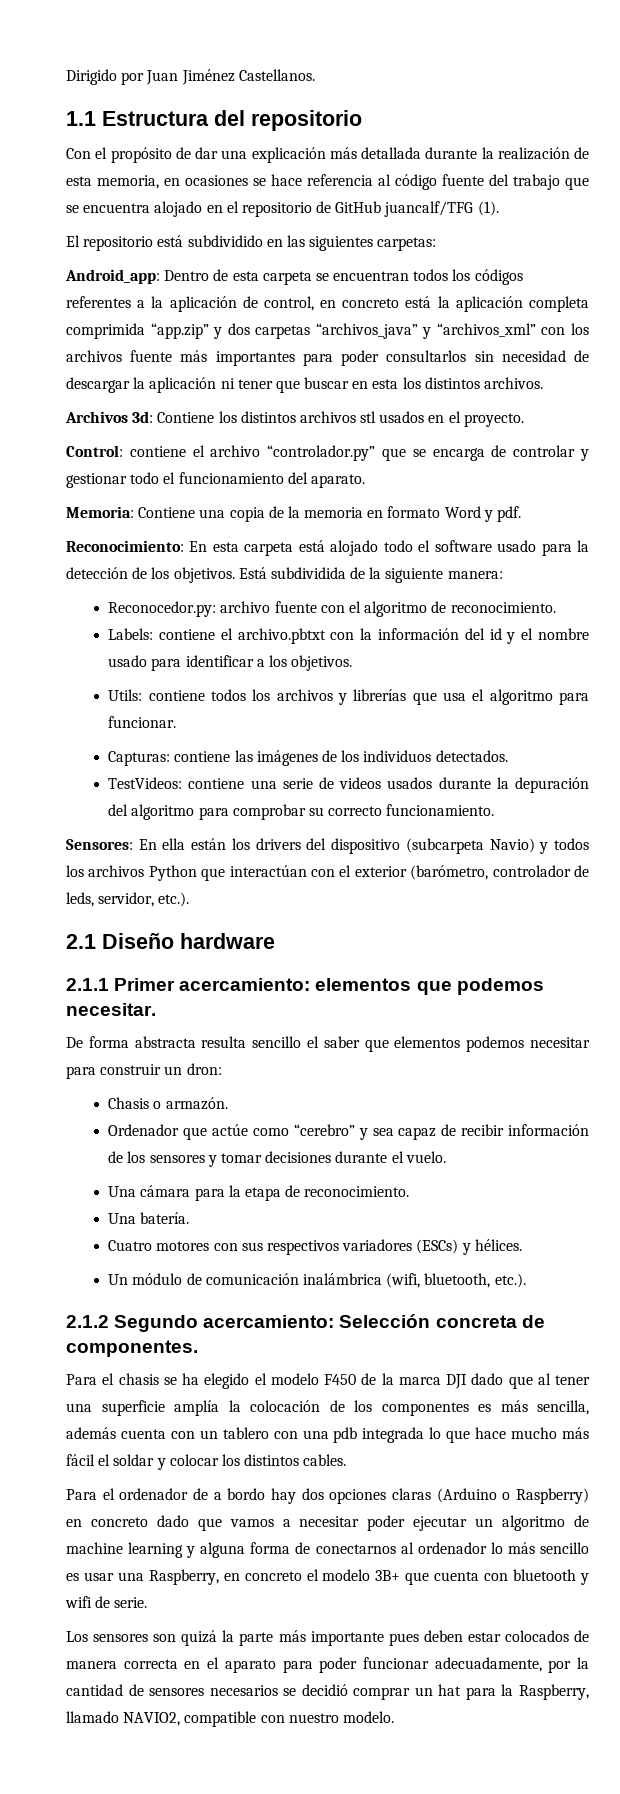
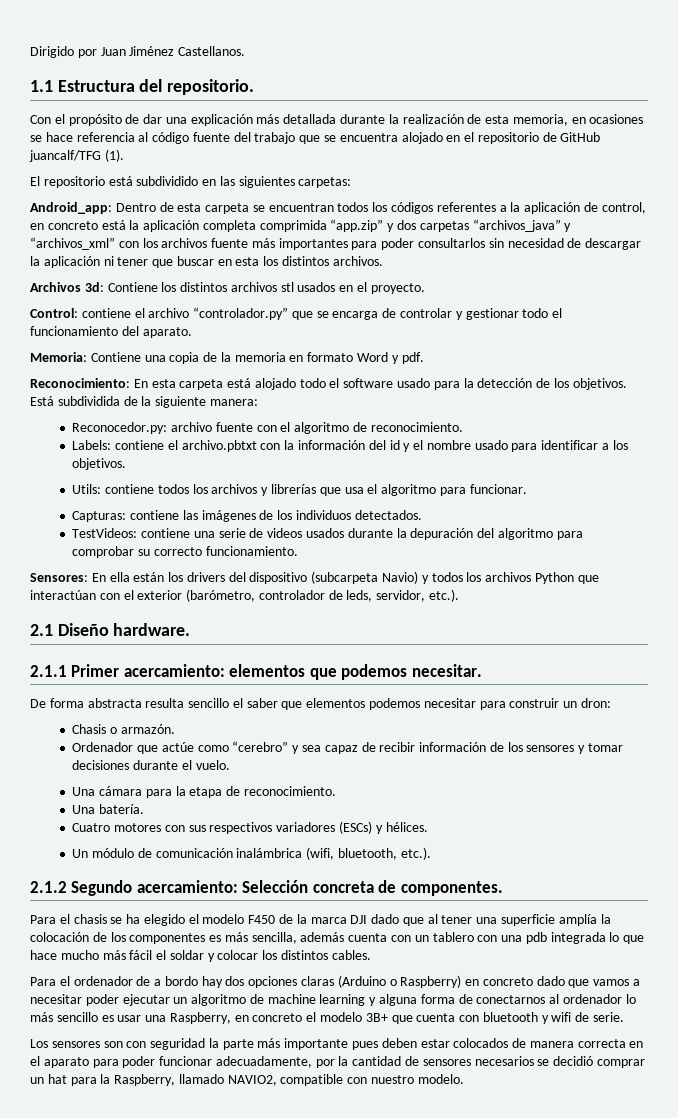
- 1.1 Estructura del repositorio
+ 1.1 Estructura del repositorio.
- 2.1 Diseño hardware
+ 2.1 Diseño hardware.
- Los sensores son quizá la parte más importante pues deben estar colocados de manera correcta en el aparato para poder funcionar adecuadamente, por la cantidad de sensores necesarios se decidió comprar un hat para la Raspberry, llamado NAVIO2, compatible con nuestro modelo.
+ Los sensores son con seguridad la parte más importante pues deben estar colocados de manera correcta en el aparato para poder funcionar adecuadamente, por la cantidad de sensores necesarios se decidió comprar un hat para la Raspberry, llamado NAVIO2, compatible con nuestro modelo.

